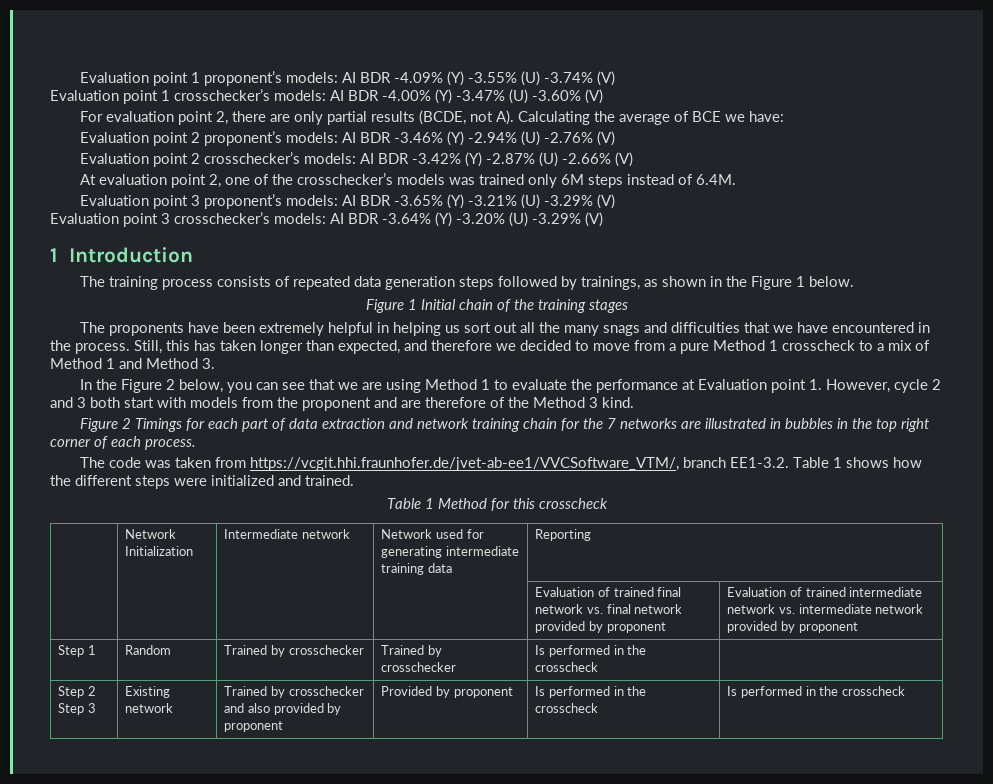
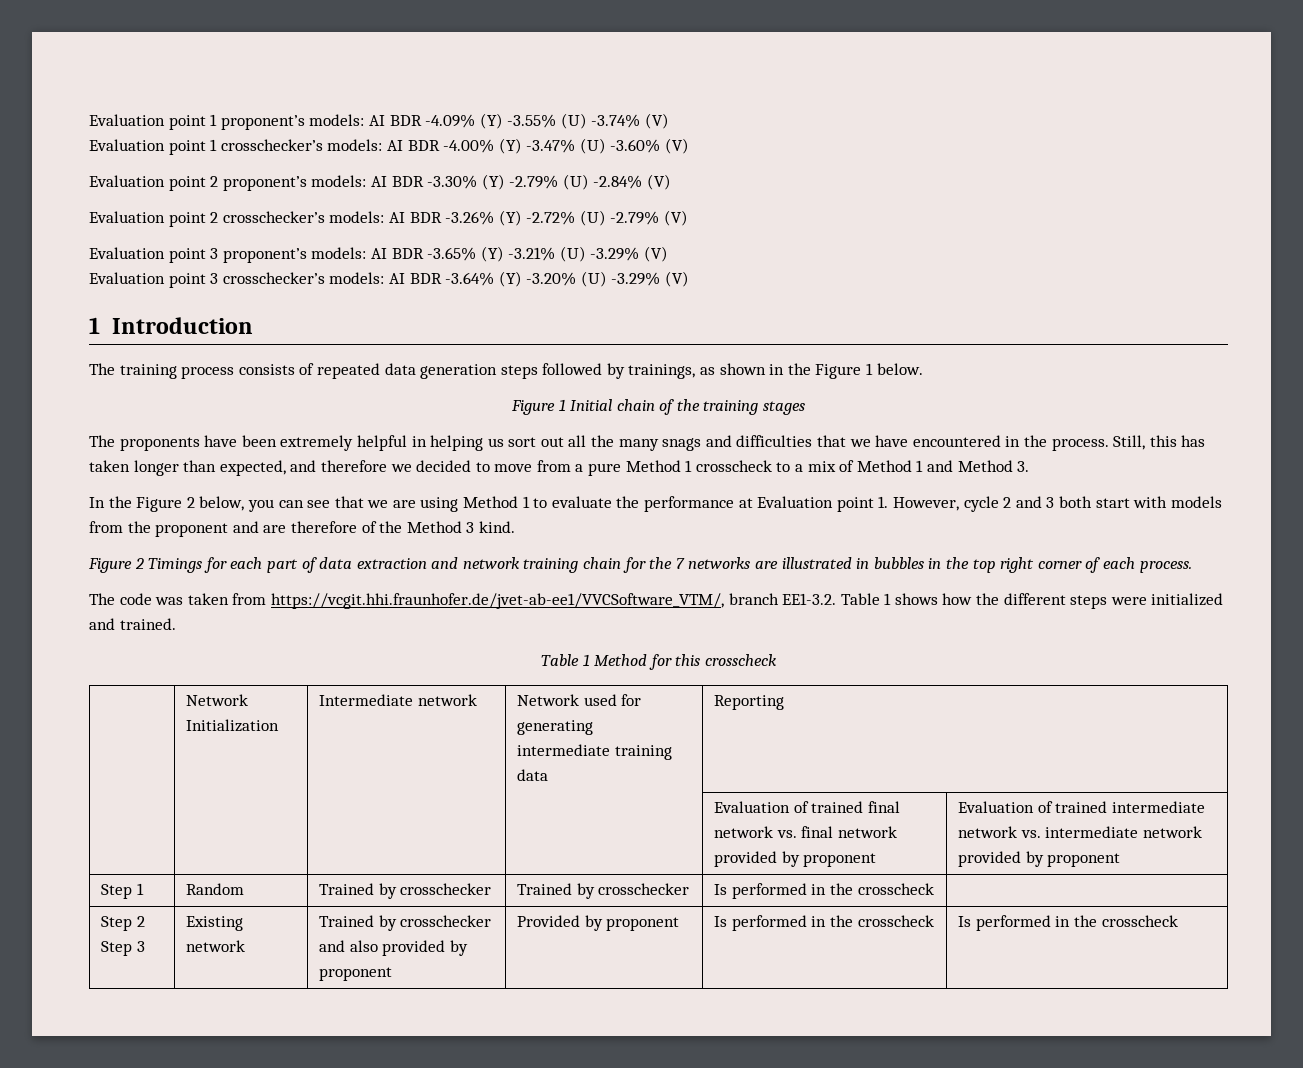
- For evaluation point 2, there are only partial results (BCDE, not A). Calculating the average of BCE we have:
- Evaluation point 2 proponent’s models: AI BDR -3.46% (Y) -2.94% (U) -2.76% (V)
+ Evaluation point 2 proponent’s models: AI BDR -3.30% (Y) -2.79% (U) -2.84% (V)
- Evaluation point 2 crosschecker’s models: AI BDR -3.42% (Y) -2.87% (U) -2.66% (V)
- At evaluation point 2, one of the crosschecker’s models was trained only 6M steps instead of 6.4M.
+ Evaluation point 2 crosschecker’s models: AI BDR -3.26% (Y) -2.72% (U) -2.79% (V)

